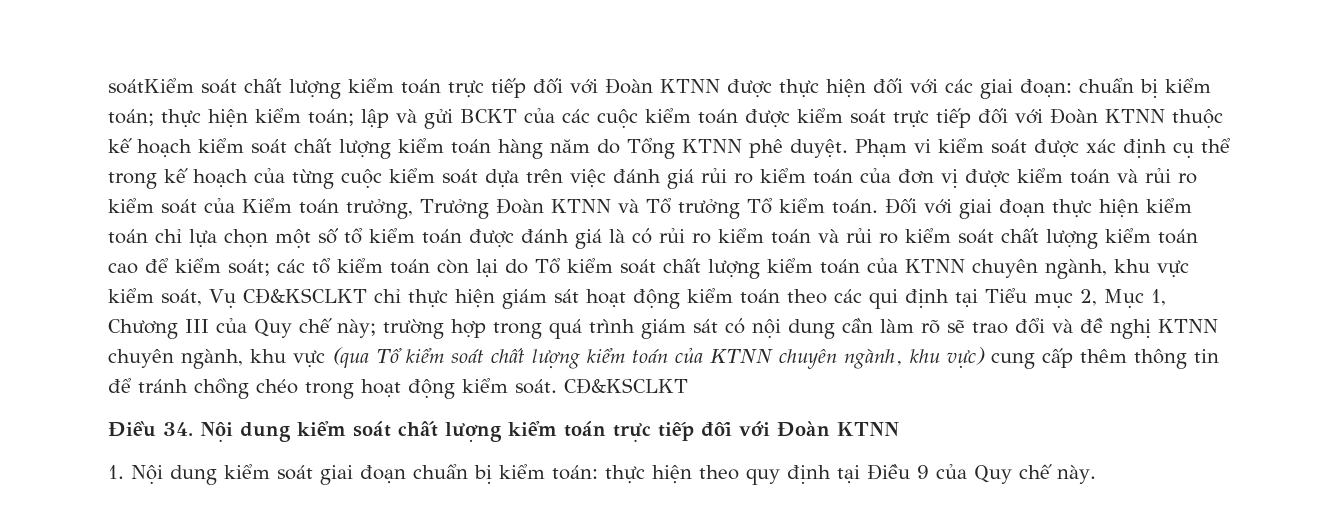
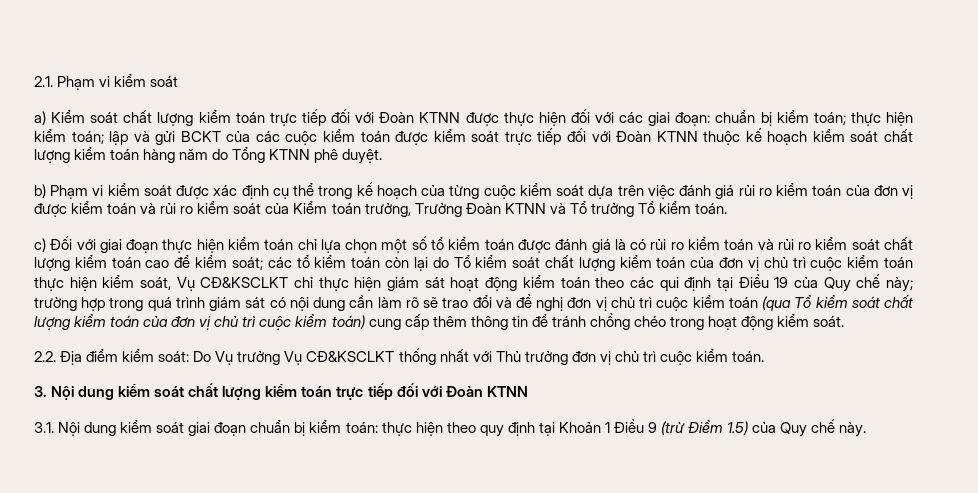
- soátKiểm soát chất lượng kiểm toán trực tiếp đối với Đoàn KTNN được thực hiện đối với các giai đoạn:
+ 2.1. Phạm vi kiểm soát
+ a) Kiểm soát chất lượng kiểm toán trực tiếp đối với Đoàn KTNN được thực hiện đối với các giai đoạn:
- lập và gửi BCKT của các cuộc kiểm toán được kiểm soát trực tiếp đối với Đoàn KTNN thuộc kế hoạch kiểm soát chất lượng kiểm toán hàng năm do Tổng KTNN phê duyệt. Phạm vi kiểm soát được xác định cụ thể trong kế hoạch của từng cuộc kiểm soát dựa trên việc đánh giá rủi ro kiểm toán của đơn vị được kiểm toán và rủi ro kiểm soát của Kiểm toán trưởng, Trưởng Đoàn KTNN và Tổ trưởng Tổ kiểm toán. Đối với giai đoạn thực hiện kiểm toán chỉ lựa chọn một số tổ kiểm toán được đánh giá là có rủi ro kiểm toán và rủi ro kiểm soát chất lượng kiểm toán cao để kiểm soát;
+ lập và gửi BCKT của các cuộc kiểm toán được kiểm soát trực tiếp đối với Đoàn KTNN thuộc kế hoạch kiểm soát chất lượng kiểm toán hàng năm do Tổng KTNN phê duyệt.
+ b) Phạm vi kiểm soát được xác định cụ thể trong kế hoạch của từng cuộc kiểm soát dựa trên việc đánh giá rủi ro kiểm toán của đơn vị được kiểm toán và rủi ro kiểm soát của Kiểm toán trưởng, Trưởng Đoàn KTNN và Tổ trưởng Tổ kiểm toán.
+ c) Đối với giai đoạn thực hiện kiểm toán chỉ lựa chọn một số tổ kiểm toán được đánh giá là có rủi ro kiểm toán và rủi ro kiểm soát chất lượng kiểm toán cao để kiểm soát;
- các tổ kiểm toán còn lại do Tổ kiểm soát chất lượng kiểm toán của KTNN chuyên ngành, khu vực kiểm soát, Vụ CĐ&KSCLKT chỉ thực hiện giám sát hoạt động kiểm toán theo các qui định tại Tiểu mục 2, Mục 1, Chương III của Quy chế này;
+ các tổ kiểm toán còn lại do Tổ kiểm soát chất lượng kiểm toán của đơn vị chủ trì cuộc kiểm toán thực hiện kiểm soát, Vụ CĐ&KSCLKT chỉ thực hiện giám sát hoạt động kiểm toán theo các qui định tại Điều 19 của Quy chế này;
- trường hợp trong quá trình giám sát có nội dung cần làm rõ sẽ trao đổi và đề nghị KTNN chuyên ngành, khu vực (qua Tổ kiểm soát chất lượng kiểm toán của KTNN chuyên ngành, khu vực) cung cấp thêm thông tin để tránh chồng chéo trong hoạt động kiểm soát. CĐ&KSCLKT
- Điều 34. Nội dung kiểm soát chất lượng kiểm toán trực tiếp đối với Đoàn KTNN
+ trường hợp trong quá trình giám sát có nội dung cần làm rõ sẽ trao đổi và đề nghị đơn vị chủ trì cuộc kiểm toán (qua Tổ kiểm soát chất lượng kiểm toán của đơn vị chủ trì cuộc kiểm toán) cung cấp thêm thông tin để tránh chồng chéo trong hoạt động kiểm soát.
+ 2.2. Địa điểm kiểm soát: Do Vụ trưởng Vụ CĐ&KSCLKT thống nhất với Thủ trưởng đơn vị chủ trì cuộc kiểm toán.
+ 3. Nội dung kiểm soát chất lượng kiểm toán trực tiếp đối với Đoàn KTNN
- 1. Nội dung kiểm soát giai đoạn chuẩn bị kiểm toán: thực hiện theo quy định tại Điều 9 của Quy chế này.
+ 3.1. Nội dung kiểm soát giai đoạn chuẩn bị kiểm toán: thực hiện theo quy định tại Khoản 1 Điều 9 (trừ Điểm 1.5) của Quy chế này.

